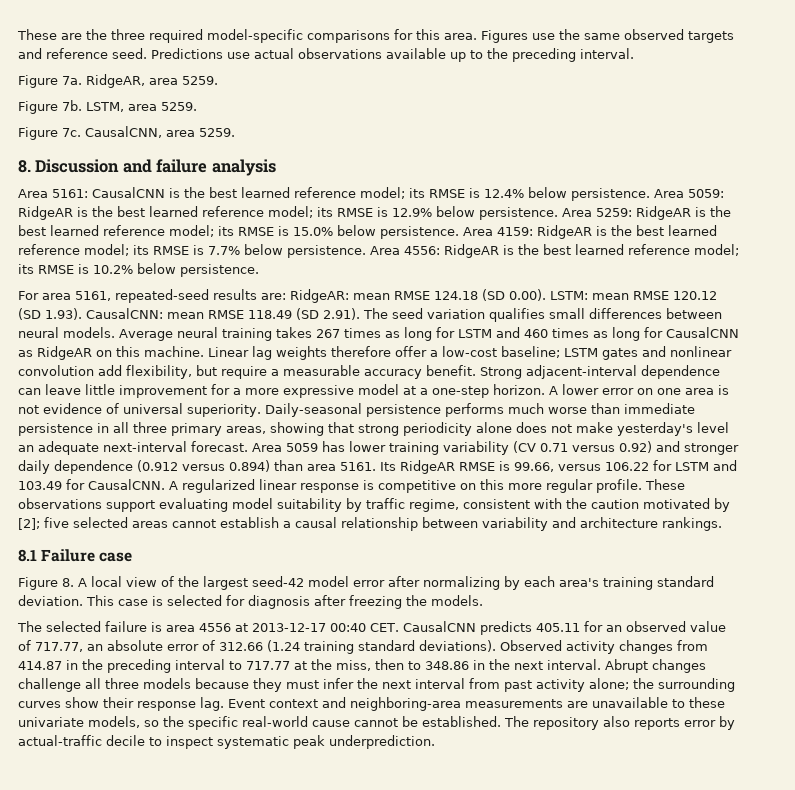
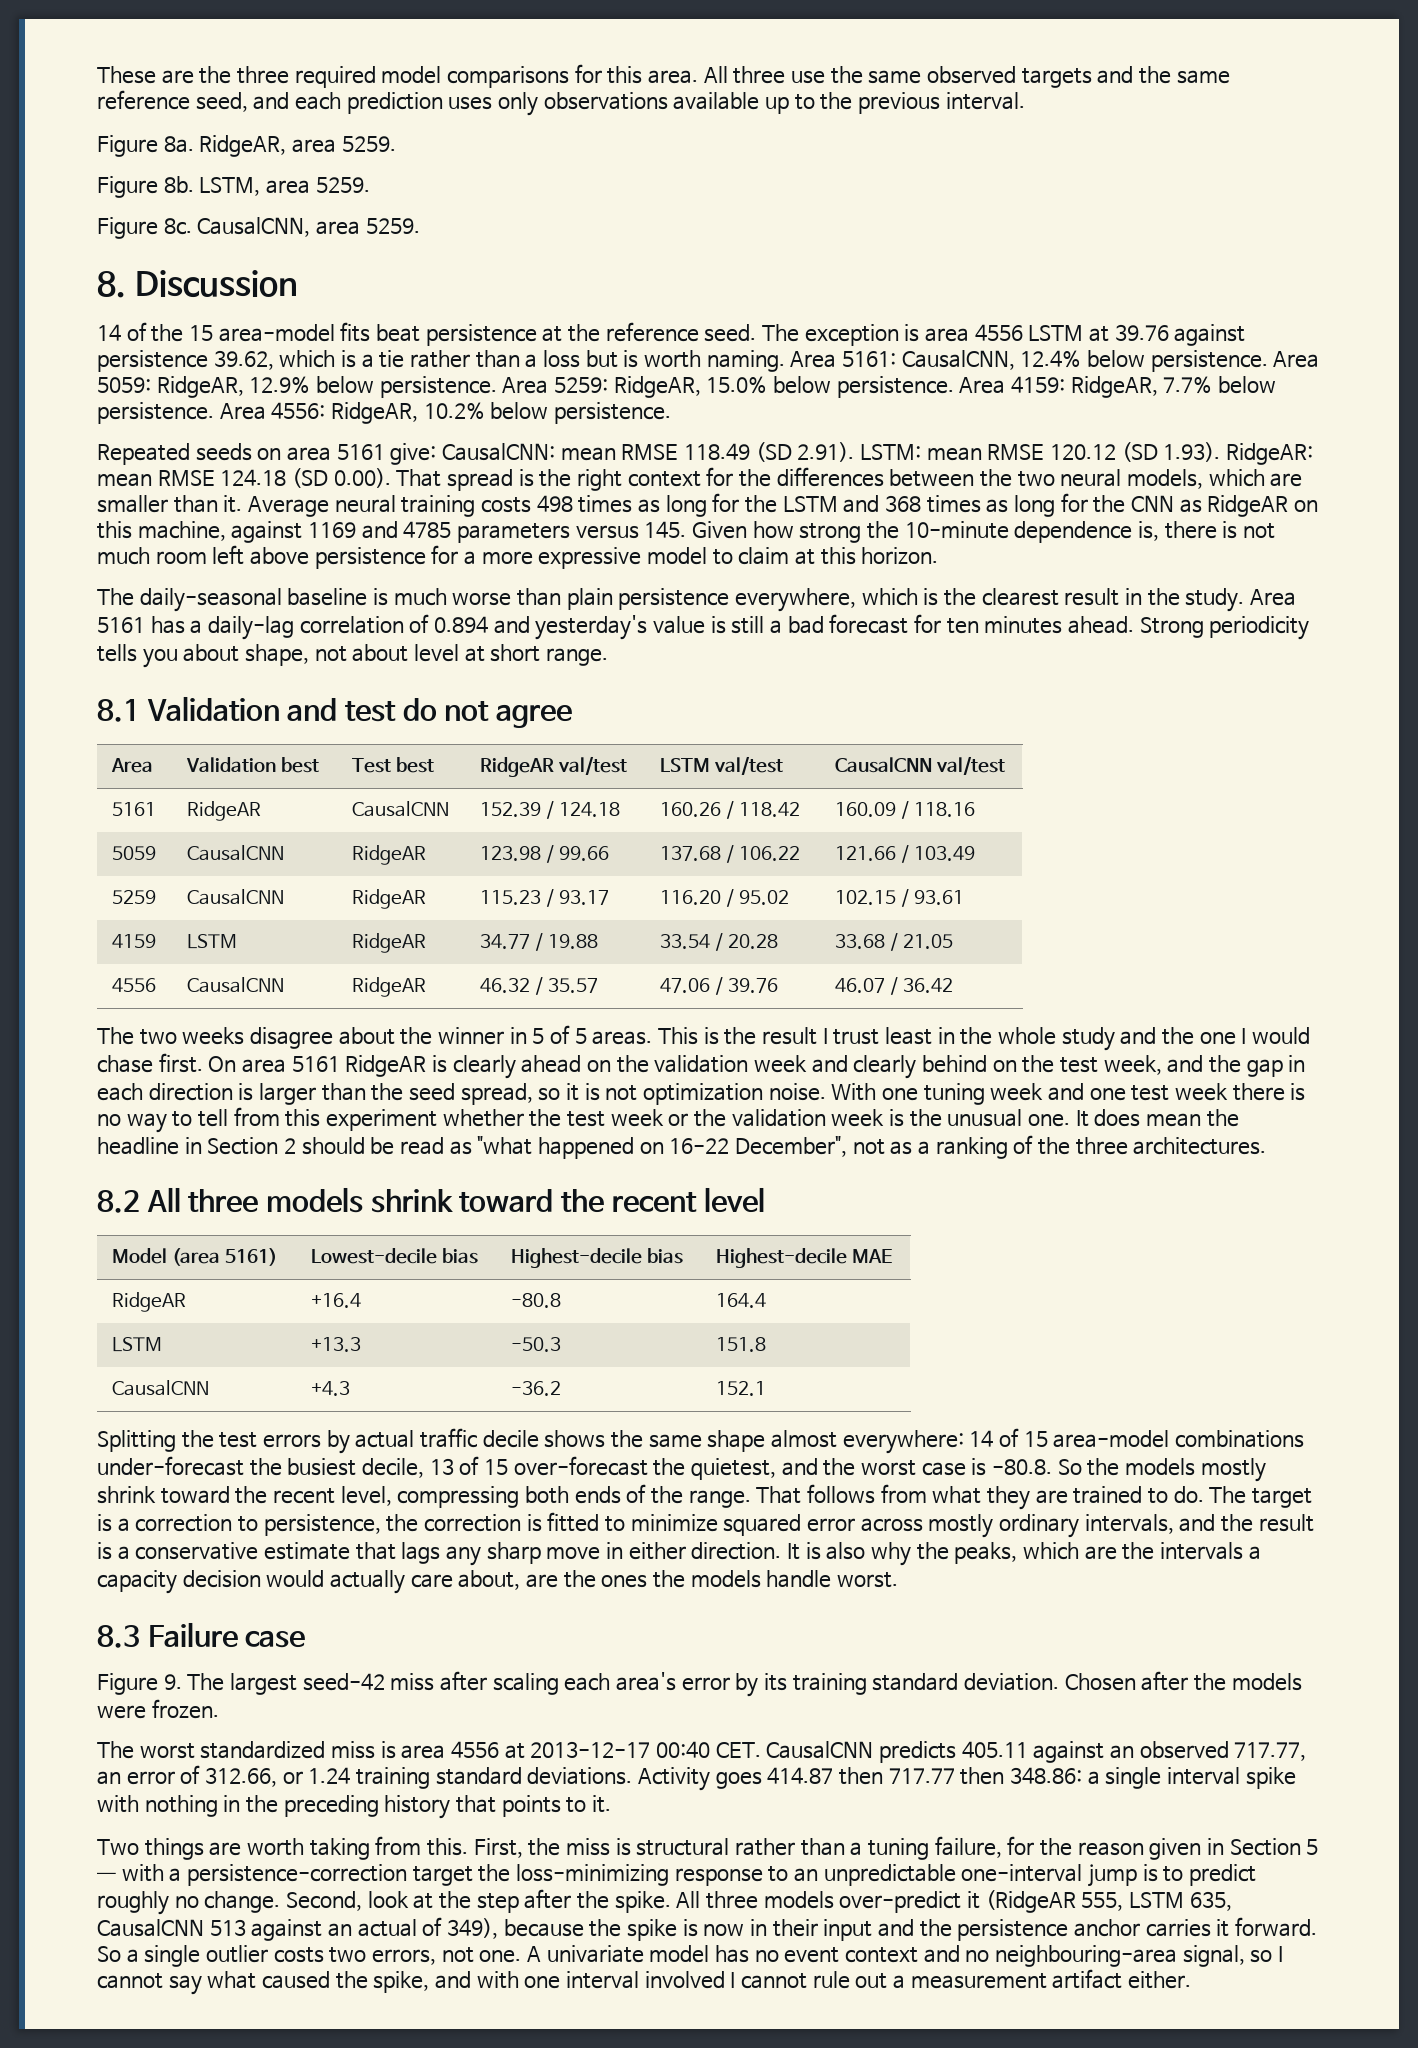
- These are the three required model-specific comparisons for this area.
+ These are the three required model comparisons for this area.
- Figures use the same observed targets and reference seed. Predictions use actual observations available up to the preceding interval.
+ All three use the same observed targets and the same reference seed, and each prediction uses only observations available up to the previous interval.
- Figure 7a.
+ Figure 8a.
- Figure 7b.
+ Figure 8b.
- Figure 7c.
+ Figure 8c.
- 8. Discussion and failure analysis
- Area 5161: CausalCNN is the best learned reference model; its RMSE is 12.4% below persistence.
+ 8. Discussion
+ 14 of the 15 area-model fits beat persistence at the reference seed. The exception is area 4556 LSTM at 39.76 against persistence 39.62, which is a tie rather than a loss but is worth naming. Area 5161: CausalCNN, 12.4% below persistence.
- Area 5059: RidgeAR is the best learned reference model; its RMSE is 12.9% below persistence.
+ Area 5059: RidgeAR, 12.9% below persistence.
- Area 5259: RidgeAR is the best learned reference model; its RMSE is 15.0% below persistence.
+ Area 5259: RidgeAR, 15.0% below persistence.
- Area 4159: RidgeAR is the best learned reference model; its RMSE is 7.7% below persistence.
+ Area 4159: RidgeAR, 7.7% below persistence.
- Area 4556: RidgeAR is the best learned reference model; its RMSE is 10.2% below persistence.
- For area 5161, repeated-seed results are: RidgeAR: mean RMSE 124.18 (SD 0.00). LSTM: mean RMSE 120.12 (SD 1.93). CausalCNN: mean RMSE 118.49 (SD 2.91). The seed variation qualifies small differences between neural models.
+ Area 4556: RidgeAR, 10.2% below persistence.
+ Repeated seeds on area 5161 give: CausalCNN: mean RMSE 118.49 (SD 2.91). LSTM: mean RMSE 120.12 (SD 1.93). RidgeAR: mean RMSE 124.18 (SD 0.00). That spread is the right context for the differences between the two neural models, which are smaller than it.
- Average neural training takes 267 times as long for LSTM and 460 times as long for CausalCNN as RidgeAR on this machine. Linear lag weights therefore offer a low-cost baseline; LSTM gates and nonlinear convolution add flexibility, but require a measurable accuracy benefit. Strong adjacent-interval dependence can leave little improvement for a more expressive model at a one-step horizon. A lower error on one area is not evidence of universal superiority. Daily-seasonal persistence performs much worse than immediate persistence in all three primary areas, showing that strong periodicity alone does not make yesterday's level an adequate next-interval forecast. Area 5059 has lower training variability (CV 0.71 versus 0.92) and stronger daily dependence (0.912 versus 0.894) than area 5161. Its RidgeAR RMSE is 99.66, versus 106.22 for LSTM and 103.49 for CausalCNN. A regularized linear response is competitive on this more regular profile. These observations support evaluating model suitability by traffic regime, consistent with the caution motivated by [2]; five selected areas cannot establish a causal relationship between variability and architecture rankings.
- 8.1 Failure case
- Figure 8. A local view of the largest seed-42 model error after normalizing by each area's training standard deviation. This case is selected for diagnosis after freezing the models.
- The selected failure is area 4556 at 2013-12-17 00:40 CET. CausalCNN predicts 405.11 for an observed value of 717.77, an absolute error of 312.66 (1.24 training standard deviations). Observed activity changes from 414.87 in the preceding interval to 717.77 at the miss, then to 348.86 in the next interval. Abrupt changes challenge all three models because they must infer the next interval from past activity alone; the surrounding curves show their response lag. Event context and neighboring-area measurements are unavailable to these univariate models, so the specific real-world cause cannot be established. The repository also reports error by actual-traffic decile to inspect systematic peak underprediction.
+ Average neural training costs 498 times as long for the LSTM and 368 times as long for the CNN as RidgeAR on this machine, against 1169 and 4785 parameters versus 145. Given how strong the 10-minute dependence is, there is not much room left above persistence for a more expressive model to claim at this horizon.
+ The daily-seasonal baseline is much worse than plain persistence everywhere, which is the clearest result in the study. Area 5161 has a daily-lag correlation of 0.894 and yesterday's value is still a bad forecast for ten minutes ahead. Strong periodicity tells you about shape, not about level at short range.
+ 8.1 Validation and test do not agree
+ Area | Validation best | Test best | RidgeAR val/test | LSTM val/test | CausalCNN val/test
+ 5161 | RidgeAR | CausalCNN | 152.39 / 124.18 | 160.26 / 118.42 | 160.09 / 118.16
+ 5059 | CausalCNN | RidgeAR | 123.98 / 99.66 | 137.68 / 106.22 | 121.66 / 103.49
+ 5259 | CausalCNN | RidgeAR | 115.23 / 93.17 | 116.20 / 95.02 | 102.15 / 93.61
+ 4159 | LSTM | RidgeAR | 34.77 / 19.88 | 33.54 / 20.28 | 33.68 / 21.05
+ 4556 | CausalCNN | RidgeAR | 46.32 / 35.57 | 47.06 / 39.76 | 46.07 / 36.42
+ The two weeks disagree about the winner in 5 of 5 areas. This is the result I trust least in the whole study and the one I would chase first. On area 5161 RidgeAR is clearly ahead on the validation week and clearly behind on the test week, and the gap in each direction is larger than the seed spread, so it is not optimization noise. With one tuning week and one test week there is no way to tell from this experiment whether the test week or the validation week is the unusual one. It does mean the headline in Section 2 should be read as "what happened on 16-22 December", not as a ranking of the three architectures.
+ 8.2 All three models shrink toward the recent level
+ Model (area 5161) | Lowest-decile bias | Highest-decile bias | Highest-decile MAE
+ RidgeAR | +16.4 | -80.8 | 164.4
+ LSTM | +13.3 | -50.3 | 151.8
+ CausalCNN | +4.3 | -36.2 | 152.1
+ Splitting the test errors by actual traffic decile shows the same shape almost everywhere: 14 of 15 area-model combinations under-forecast the busiest decile, 13 of 15 over-forecast the quietest, and the worst case is -80.8. So the models mostly shrink toward the recent level, compressing both ends of the range. That follows from what they are trained to do. The target is a correction to persistence, the correction is fitted to minimize squared error across mostly ordinary intervals, and the result is a conservative estimate that lags any sharp move in either direction. It is also why the peaks, which are the intervals a capacity decision would actually care about, are the ones the models handle worst.
+ 8.3 Failure case
+ Figure 9. The largest seed-42 miss after scaling each area's error by its training standard deviation. Chosen after the models were frozen.
+ The worst standardized miss is area 4556 at 2013-12-17 00:40 CET. CausalCNN predicts 405.11 against an observed 717.77, an error of 312.66, or 1.24 training standard deviations. Activity goes 414.87 then 717.77 then 348.86: a single interval spike with nothing in the preceding history that points to it.
+ Two things are worth taking from this. First, the miss is structural rather than a tuning failure, for the reason given in Section 5 — with a persistence-correction target the loss-minimizing response to an unpredictable one-interval jump is to predict roughly no change. Second, look at the step after the spike. All three models over-predict it (RidgeAR 555, LSTM 635, CausalCNN 513 against an actual of 349), because the spike is now in their input and the persistence anchor carries it forward. So a single outlier costs two errors, not one. A univariate model has no event context and no neighbouring-area signal, so I cannot say what caused the spike, and with one interval involved I cannot rule out a measurement artifact either.

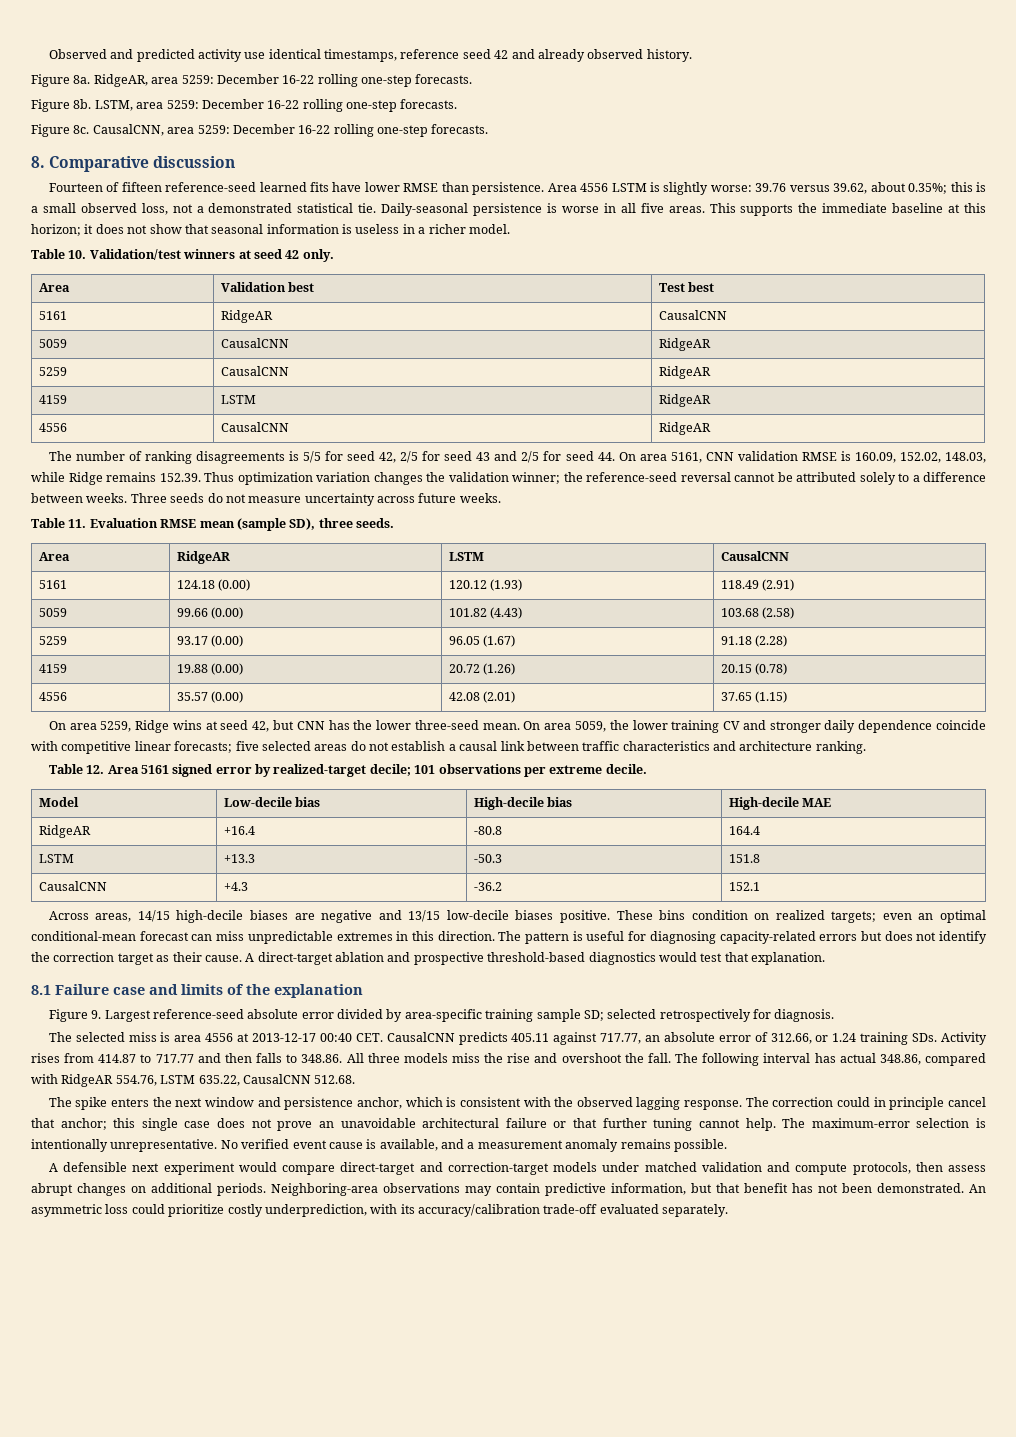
- These are the three required model comparisons for this area. All three use the same observed targets and the same reference seed, and each prediction uses only observations available up to the previous interval.
- Figure 8a. RidgeAR, area 5259.
- Figure 8b. LSTM, area 5259.
- Figure 8c. CausalCNN, area 5259.
- 8. Discussion
- 14 of the 15 area-model fits beat persistence at the reference seed. The exception is area 4556 LSTM at 39.76 against persistence 39.62, which is a tie rather than a loss but is worth naming. Area 5161: CausalCNN, 12.4% below persistence. Area 5059: RidgeAR, 12.9% below persistence. Area 5259: RidgeAR, 15.0% below persistence. Area 4159: RidgeAR, 7.7% below persistence. Area 4556: RidgeAR, 10.2% below persistence.
- Repeated seeds on area 5161 give: CausalCNN: mean RMSE 118.49 (SD 2.91). LSTM: mean RMSE 120.12 (SD 1.93). RidgeAR: mean RMSE 124.18 (SD 0.00). That spread is the right context for the differences between the two neural models, which are smaller than it. Average neural training costs 498 times as long for the LSTM and 368 times as long for the CNN as RidgeAR on this machine, against 1169 and 4785 parameters versus 145. Given how strong the 10-minute dependence is, there is not much room left above persistence for a more expressive model to claim at this horizon.
- The daily-seasonal baseline is much worse than plain persistence everywhere, which is the clearest result in the study. Area 5161 has a daily-lag correlation of 0.894 and yesterday's value is still a bad forecast for ten minutes ahead. Strong periodicity tells you about shape, not about level at short range.
- 8.1 Validation and test do not agree
+ Observed and predicted activity use identical timestamps, reference seed 42 and already observed history.
+ Figure 8a. RidgeAR, area 5259: December 16-22 rolling one-step forecasts.
+ Figure 8b. LSTM, area 5259: December 16-22 rolling one-step forecasts.
+ Figure 8c. CausalCNN, area 5259: December 16-22 rolling one-step forecasts.
+ 8. Comparative discussion
+ Fourteen of fifteen reference-seed learned fits have lower RMSE than persistence. Area 4556 LSTM is slightly worse: 39.76 versus 39.62, about 0.35%; this is a small observed loss, not a demonstrated statistical tie. Daily-seasonal persistence is worse in all five areas. This supports the immediate baseline at this horizon; it does not show that seasonal information is useless in a richer model.
+ Table 10. Validation/test winners at seed 42 only.
- Area | Validation best | Test best | RidgeAR val/test | LSTM val/test | CausalCNN val/test
- 5161 | RidgeAR | CausalCNN | 152.39 / 124.18 | 160.26 / 118.42 | 160.09 / 118.16
- 5059 | CausalCNN | RidgeAR | 123.98 / 99.66 | 137.68 / 106.22 | 121.66 / 103.49
- 5259 | CausalCNN | RidgeAR | 115.23 / 93.17 | 116.20 / 95.02 | 102.15 / 93.61
- 4159 | LSTM | RidgeAR | 34.77 / 19.88 | 33.54 / 20.28 | 33.68 / 21.05
- 4556 | CausalCNN | RidgeAR | 46.32 / 35.57 | 47.06 / 39.76 | 46.07 / 36.42
- The two weeks disagree about the winner in 5 of 5 areas. This is the result I trust least in the whole study and the one I would chase first. On area 5161 RidgeAR is clearly ahead on the validation week and clearly behind on the test week, and the gap in each direction is larger than the seed spread, so it is not optimization noise. With one tuning week and one test week there is no way to tell from this experiment whether the test week or the validation week is the unusual one. It does mean the headline in Section 2 should be read as "what happened on 16-22 December", not as a ranking of the three architectures.
- 8.2 All three models shrink toward the recent level
- Model (area 5161) | Lowest-decile bias | Highest-decile bias | Highest-decile MAE
+ Area | Validation best | Test best
+ 5161 | RidgeAR | CausalCNN
+ 5059 | CausalCNN | RidgeAR
+ 5259 | CausalCNN | RidgeAR
+ 4159 | LSTM | RidgeAR
+ 4556 | CausalCNN | RidgeAR
+ The number of ranking disagreements is 5/5 for seed 42, 2/5 for seed 43 and 2/5 for seed 44. On area 5161, CNN validation RMSE is 160.09, 152.02, 148.03, while Ridge remains 152.39. Thus optimization variation changes the validation winner; the reference-seed reversal cannot be attributed solely to a difference between weeks. Three seeds do not measure uncertainty across future weeks.
+ Table 11. Evaluation RMSE mean (sample SD), three seeds.
+ Area | RidgeAR | LSTM | CausalCNN
+ 5161 | 124.18 (0.00) | 120.12 (1.93) | 118.49 (2.91)
+ 5059 | 99.66 (0.00) | 101.82 (4.43) | 103.68 (2.58)
+ 5259 | 93.17 (0.00) | 96.05 (1.67) | 91.18 (2.28)
+ 4159 | 19.88 (0.00) | 20.72 (1.26) | 20.15 (0.78)
+ 4556 | 35.57 (0.00) | 42.08 (2.01) | 37.65 (1.15)
+ On area 5259, Ridge wins at seed 42, but CNN has the lower three-seed mean. On area 5059, the lower training CV and stronger daily dependence coincide with competitive linear forecasts; five selected areas do not establish a causal link between traffic characteristics and architecture ranking.
+ Table 12. Area 5161 signed error by realized-target decile; 101 observations per extreme decile.
+ Model | Low-decile bias | High-decile bias | High-decile MAE
- Splitting the test errors by actual traffic decile shows the same shape almost everywhere: 14 of 15 area-model combinations under-forecast the busiest decile, 13 of 15 over-forecast the quietest, and the worst case is -80.8. So the models mostly shrink toward the recent level, compressing both ends of the range. That follows from what they are trained to do. The target is a correction to persistence, the correction is fitted to minimize squared error across mostly ordinary intervals, and the result is a conservative estimate that lags any sharp move in either direction. It is also why the peaks, which are the intervals a capacity decision would actually care about, are the ones the models handle worst.
- 8.3 Failure case
- Figure 9. The largest seed-42 miss after scaling each area's error by its training standard deviation. Chosen after the models were frozen.
- The worst standardized miss is area 4556 at 2013-12-17 00:40 CET. CausalCNN predicts 405.11 against an observed 717.77, an error of 312.66, or 1.24 training standard deviations. Activity goes 414.87 then 717.77 then 348.86: a single interval spike with nothing in the preceding history that points to it.
- Two things are worth taking from this. First, the miss is structural rather than a tuning failure, for the reason given in Section 5 — with a persistence-correction target the loss-minimizing response to an unpredictable one-interval jump is to predict roughly no change. Second, look at the step after the spike. All three models over-predict it (RidgeAR 555, LSTM 635, CausalCNN 513 against an actual of 349), because the spike is now in their input and the persistence anchor carries it forward. So a single outlier costs two errors, not one. A univariate model has no event context and no neighbouring-area signal, so I cannot say what caused the spike, and with one interval involved I cannot rule out a measurement artifact either.
+ Across areas, 14/15 high-decile biases are negative and 13/15 low-decile biases positive. These bins condition on realized targets; even an optimal conditional-mean forecast can miss unpredictable extremes in this direction. The pattern is useful for diagnosing capacity-related errors but does not identify the correction target as their cause. A direct-target ablation and prospective threshold-based diagnostics would test that explanation.
+ 8.1 Failure case and limits of the explanation
+ Figure 9. Largest reference-seed absolute error divided by area-specific training sample SD; selected retrospectively for diagnosis.
+ The selected miss is area 4556 at 2013-12-17 00:40 CET. CausalCNN predicts 405.11 against 717.77, an absolute error of 312.66, or 1.24 training SDs. Activity rises from 414.87 to 717.77 and then falls to 348.86. All three models miss the rise and overshoot the fall. The following interval has actual 348.86, compared with RidgeAR 554.76, LSTM 635.22, CausalCNN 512.68.
+ The spike enters the next window and persistence anchor, which is consistent with the observed lagging response. The correction could in principle cancel that anchor; this single case does not prove an unavoidable architectural failure or that further tuning cannot help. The maximum-error selection is intentionally unrepresentative. No verified event cause is available, and a measurement anomaly remains possible.
+ A defensible next experiment would compare direct-target and correction-target models under matched validation and compute protocols, then assess abrupt changes on additional periods. Neighboring-area observations may contain predictive information, but that benefit has not been demonstrated. An asymmetric loss could prioritize costly underprediction, with its accuracy/calibration trade-off evaluated separately.

